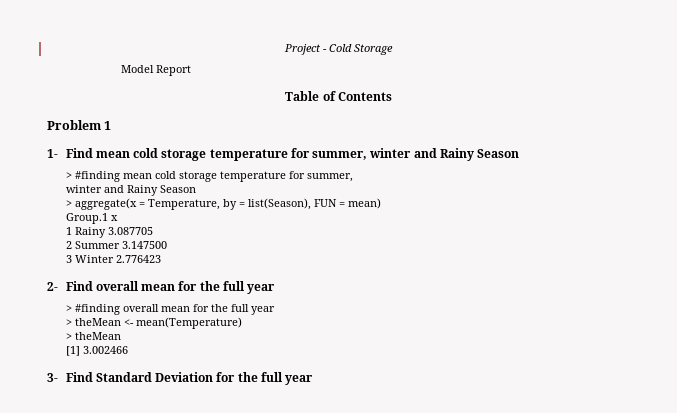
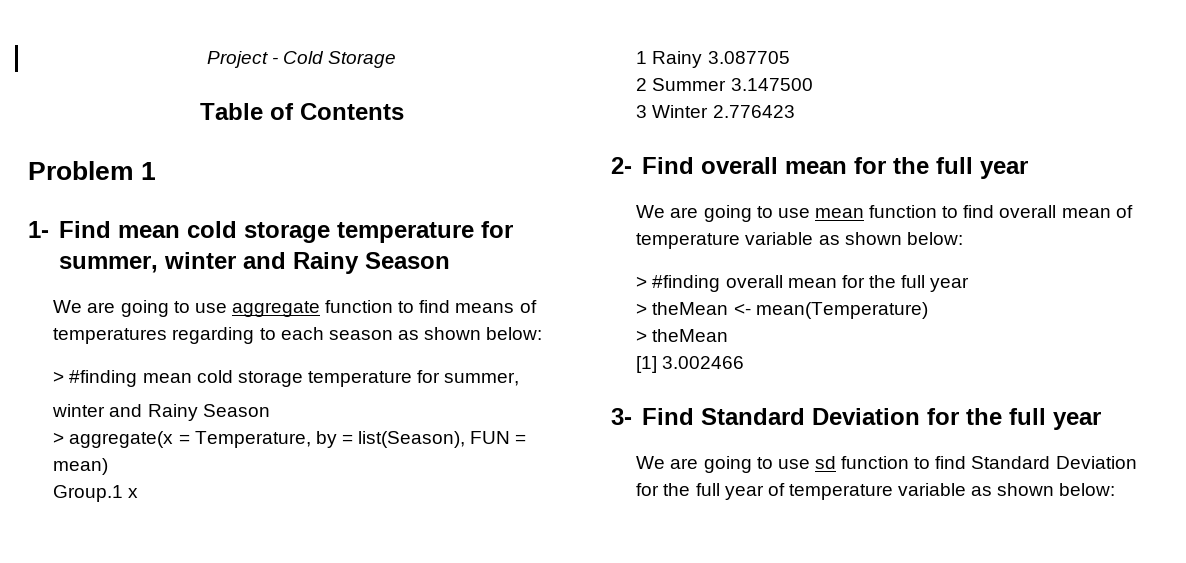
- Model Report
+ We are going to use aggregate function to find means of temperatures regarding to each season as shown below:
+ We are going to use mean function to find overall mean of temperature variable as shown below:
+ We are going to use sd function to find Standard Deviation for the full year of temperature variable as shown below:

